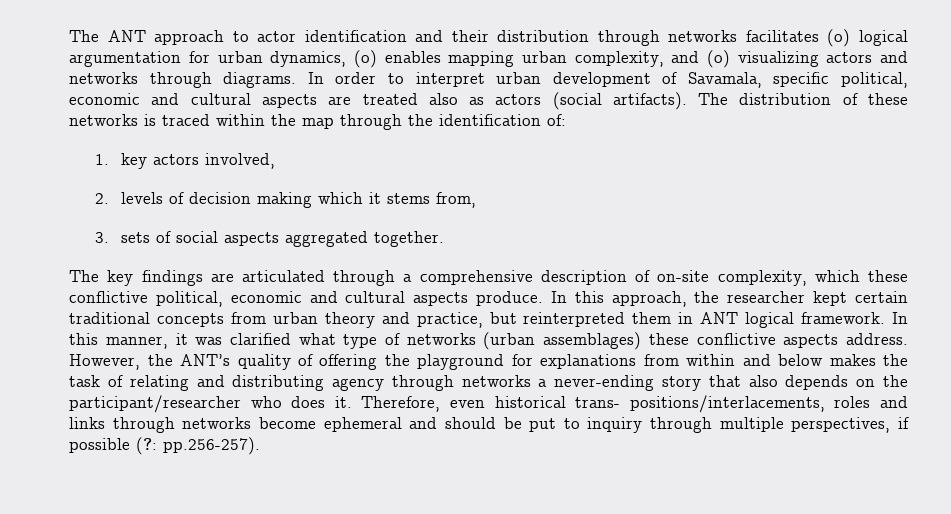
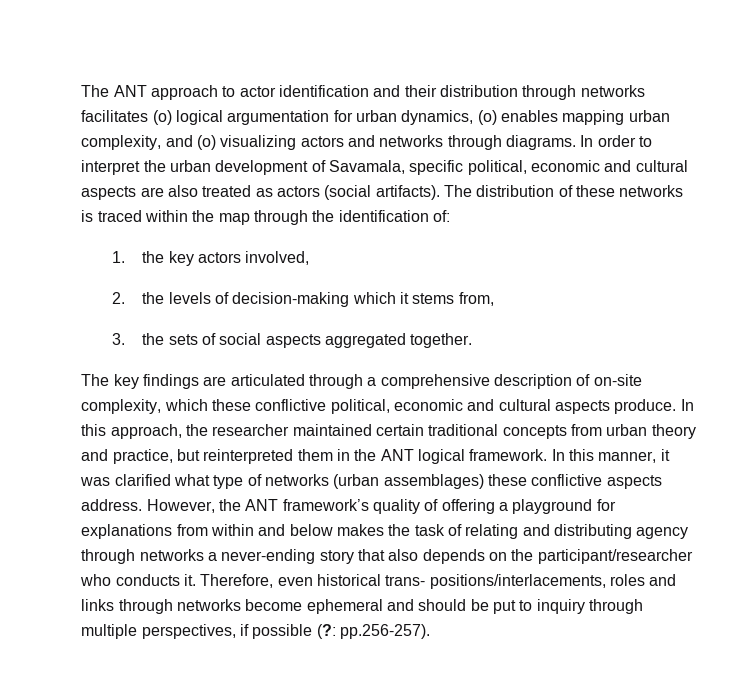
- In order to interpret urban development of Savamala, specific political, economic and cultural aspects are treated also as actors (social artifacts).
+ In order to interpret the urban development of Savamala, specific political, economic and cultural aspects are also treated as actors (social artifacts).
- 1. key actors involved,
+ 1. the key actors involved,
- 2. levels of decision making which it stems from,
+ 2. the levels of decision-making which it stems from,
- 3. sets of social aspects aggregated together.
+ 3. the sets of social aspects aggregated together.
- In this approach, the researcher kept certain traditional concepts from urban theory and practice, but reinterpreted them in ANT logical framework.
+ In this approach, the researcher maintained certain traditional concepts from urban theory and practice, but reinterpreted them in the ANT logical framework.
- However, the ANT’s quality of offering the playground for explanations from within and below makes the task of relating and distributing agency through networks a never-ending story that also depends on the participant/researcher who does it.
+ However, the ANT framework’s quality of offering a playground for explanations from within and below makes the task of relating and distributing agency through networks a never-ending story that also depends on the participant/researcher who conducts it.

